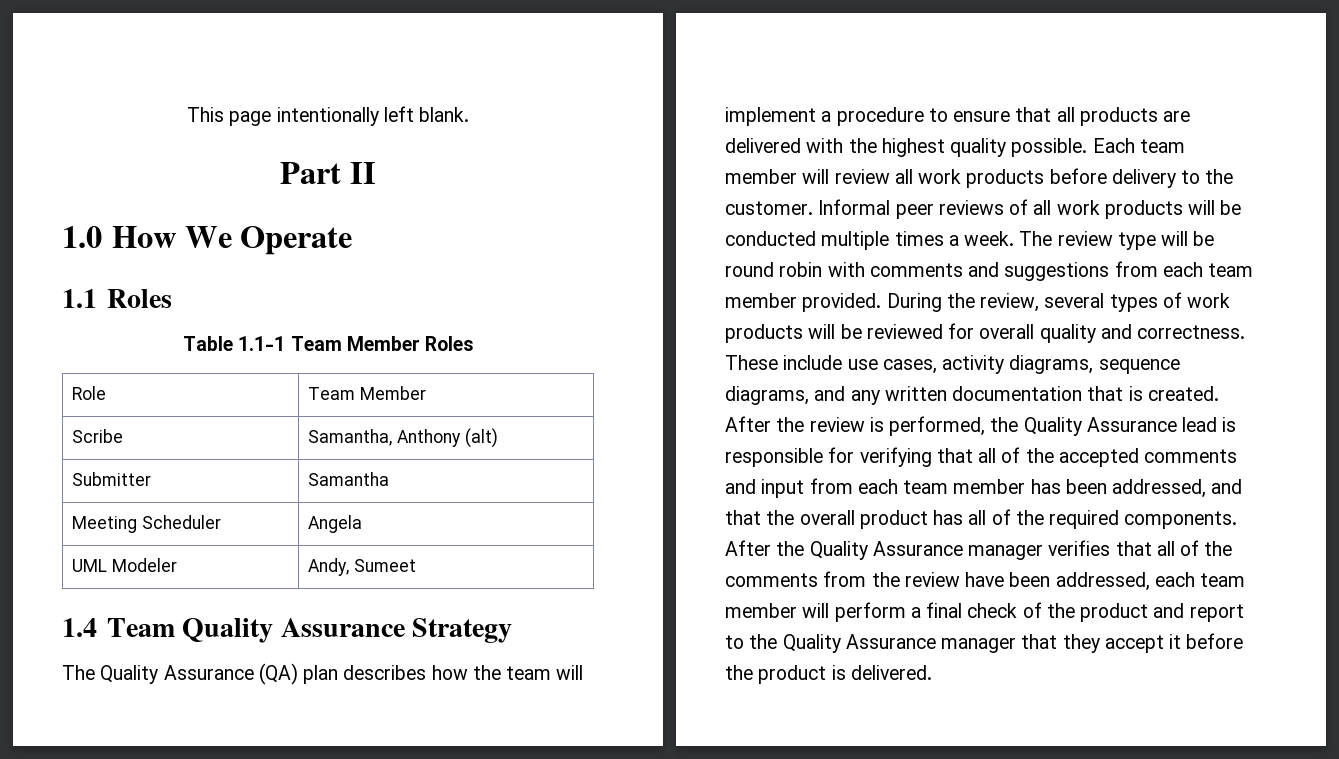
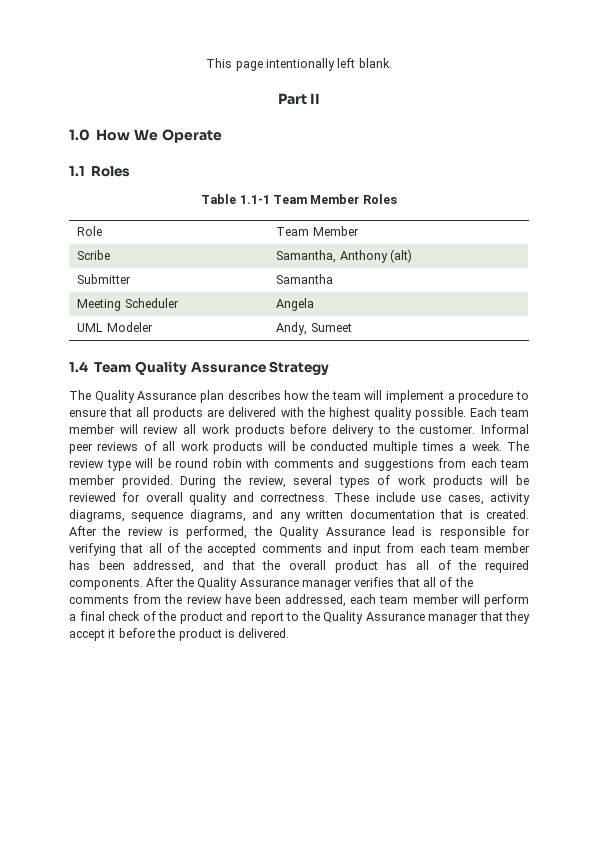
- The Quality Assurance (QA) plan describes how the team will implement a procedure to ensure that all products are delivered with the highest quality possible.
+ The Quality Assurance plan describes how the team will implement a procedure to ensure that all products are delivered with the highest quality possible.

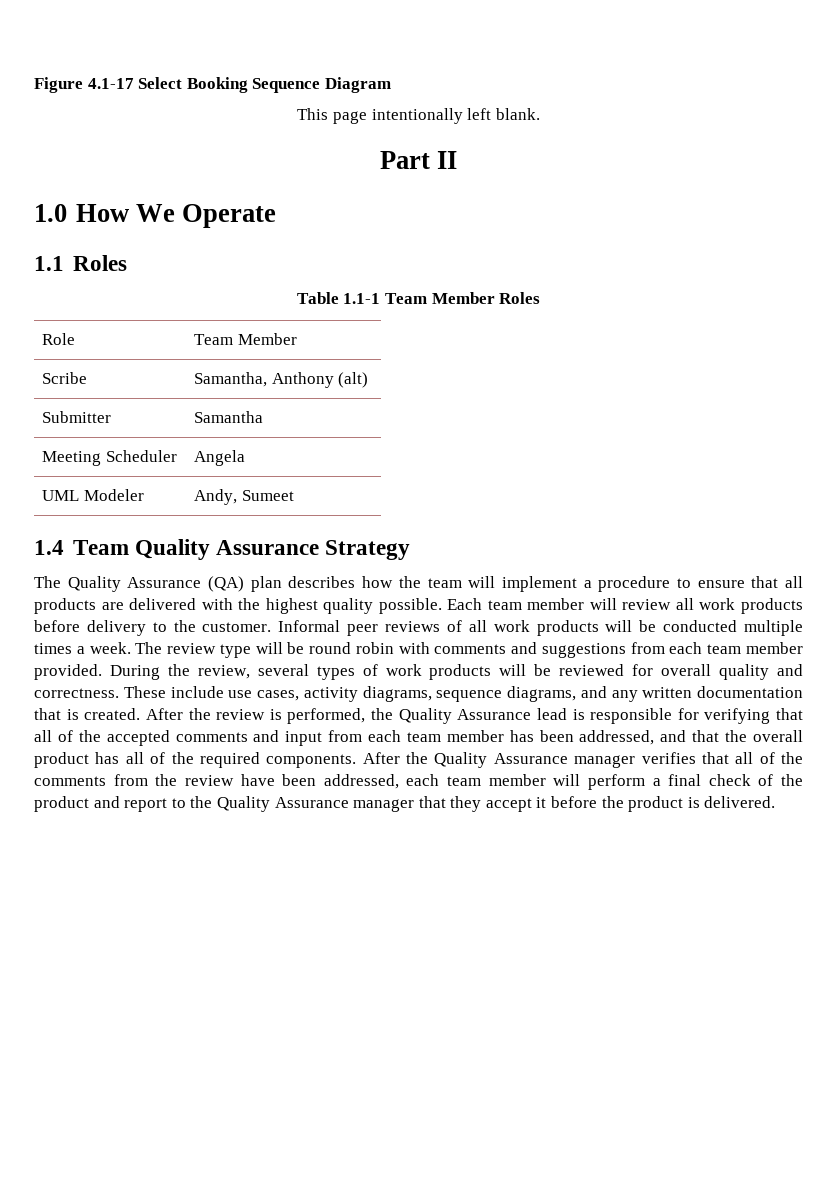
+ Figure 4.1-17 Select Booking Sequence Diagram
- The Quality Assurance plan describes how the team will implement a procedure to ensure that all products are delivered with the highest quality possible.
+ The Quality Assurance (QA) plan describes how the team will implement a procedure to ensure that all products are delivered with the highest quality possible.

